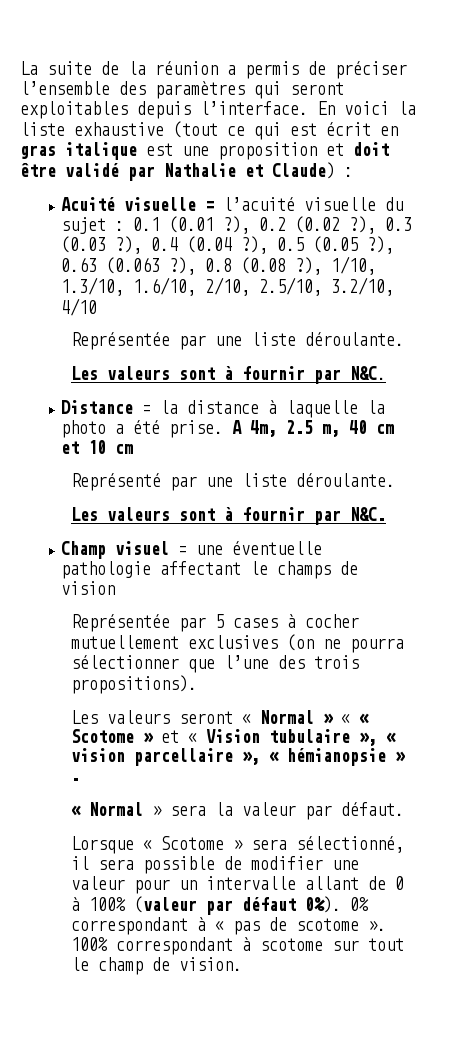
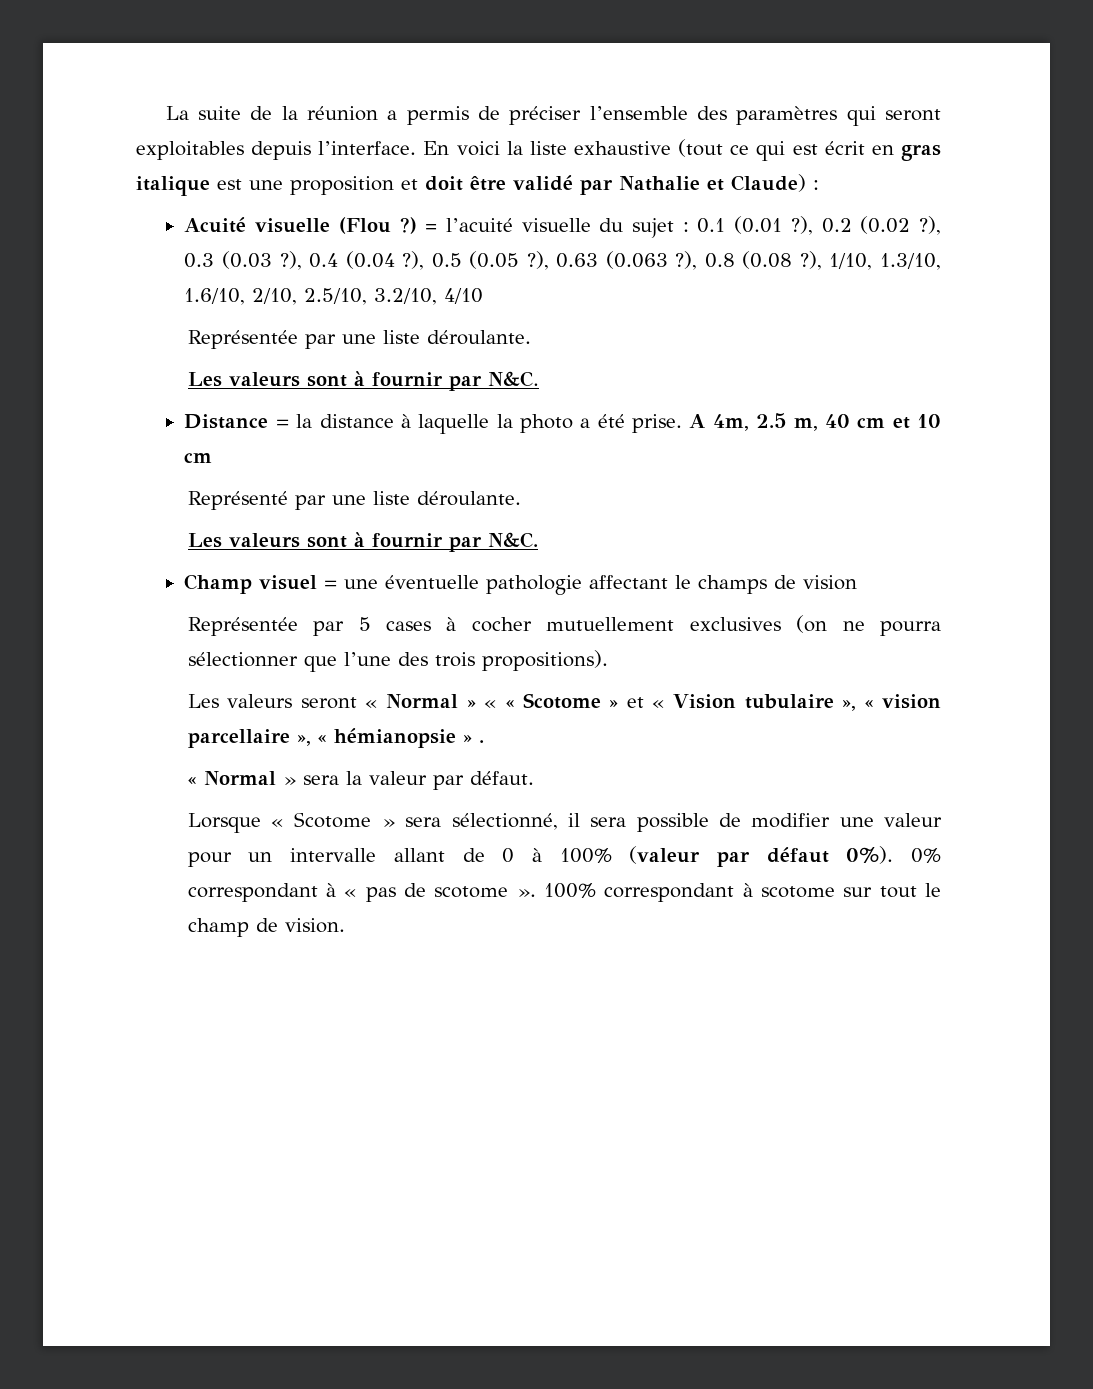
- Acuité visuelle = l’acuité visuelle du sujet : 0.1 (0.01 ?), 0.2 (0.02 ?), 0.3 (0.03 ?), 0.4 (0.04 ?), 0.5 (0.05 ?), 0.63 (0.063 ?), 0.8 (0.08 ?), 1/10, 1.3/10, 1.6/10, 2/10, 2.5/10, 3.2/10, 4/10
+ Acuité visuelle (Flou ?) = l’acuité visuelle du sujet : 0.1 (0.01 ?), 0.2 (0.02 ?), 0.3 (0.03 ?), 0.4 (0.04 ?), 0.5 (0.05 ?), 0.63 (0.063 ?), 0.8 (0.08 ?), 1/10, 1.3/10, 1.6/10, 2/10, 2.5/10, 3.2/10, 4/10

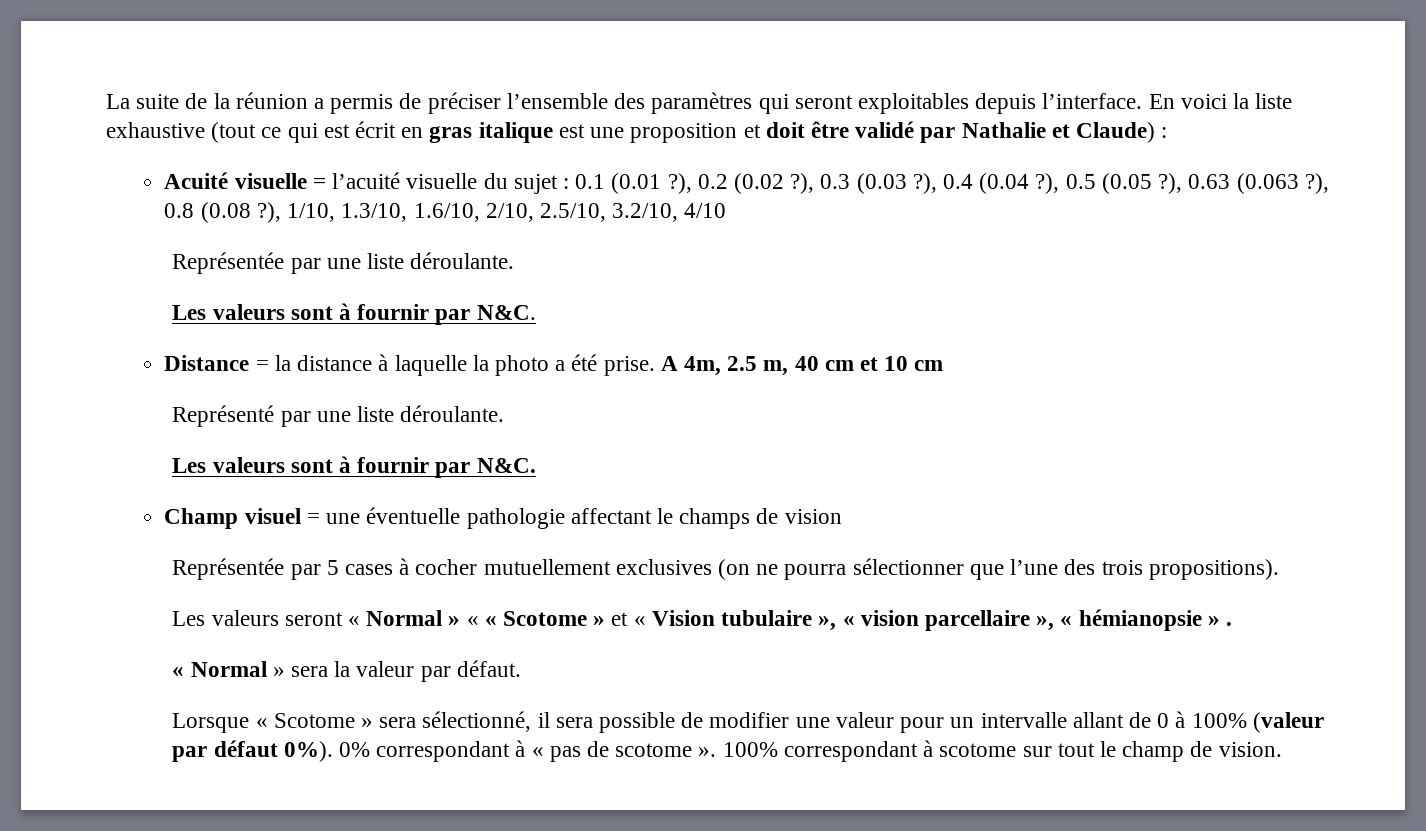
- Acuité visuelle (Flou ?) = l’acuité visuelle du sujet : 0.1 (0.01 ?), 0.2 (0.02 ?), 0.3 (0.03 ?), 0.4 (0.04 ?), 0.5 (0.05 ?), 0.63 (0.063 ?), 0.8 (0.08 ?), 1/10, 1.3/10, 1.6/10, 2/10, 2.5/10, 3.2/10, 4/10
+ Acuité visuelle = l’acuité visuelle du sujet : 0.1 (0.01 ?), 0.2 (0.02 ?), 0.3 (0.03 ?), 0.4 (0.04 ?), 0.5 (0.05 ?), 0.63 (0.063 ?), 0.8 (0.08 ?), 1/10, 1.3/10, 1.6/10, 2/10, 2.5/10, 3.2/10, 4/10

